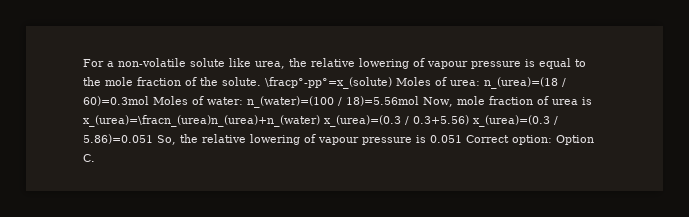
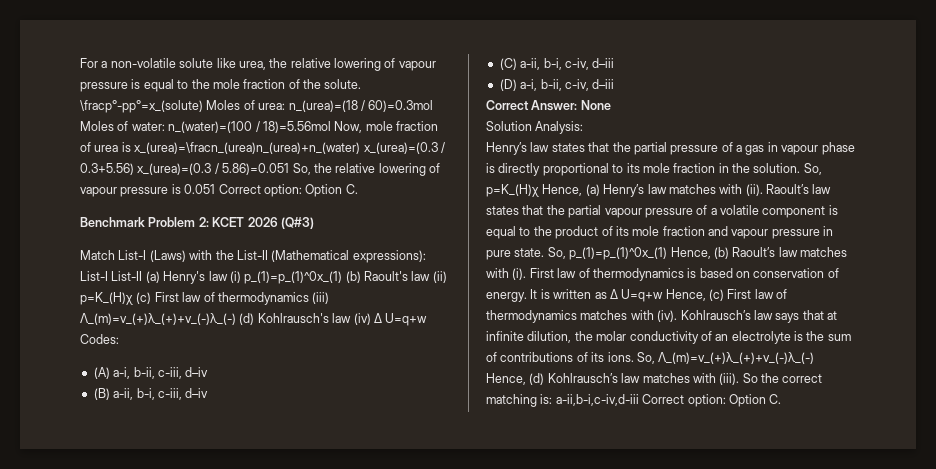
+ Benchmark Problem 2: KCET 2026 (Q#3)
+ Match List-I (Laws) with the List-II (Mathematical expressions): List-I List-II (a) Henry's law (i) p_(1)=p_(1)^0x_(1) (b) Raoult's law (ii) p=K_(H)χ (c) First law of thermodynamics (iii) Λ_(m)=v_(+)λ_(+)+v_(-)λ_(-) (d) Kohlrausch's law (iv) Δ U=q+w Codes:
+ (A) a-i, b-ii, c-iii, d–iv
+ (B) a-ii, b-i, c-iii, d–iv
+ (C) a-ii, b-i, c-iv, d–iii
+ (D) a-i, b-ii, c-iv, d–iii
+ Correct Answer: None
+ Solution Analysis:
+ Henry’s law states that the partial pressure of a gas in vapour phase is directly proportional to its mole fraction in the solution. So, p=K_(H)χ Hence, (a) Henry’s law matches with (ii). Raoult’s law states that the partial vapour pressure of a volatile component is equal to the product of its mole fraction and vapour pressure in pure state. So, p_(1)=p_(1)^0x_(1) Hence, (b) Raoult’s law matches with (i). First law of thermodynamics is based on conservation of energy. It is written as Δ U=q+w Hence, (c) First law of thermodynamics matches with (iv). Kohlrausch’s law says that at infinite dilution, the molar conductivity of an electrolyte is the sum of contributions of its ions. So, Λ_(m)=v_(+)λ_(+)+v_(-)λ_(-) Hence, (d) Kohlrausch’s law matches with (iii). So the correct matching is: a-ii,b-i,c-iv,d-iii Correct option: Option C.

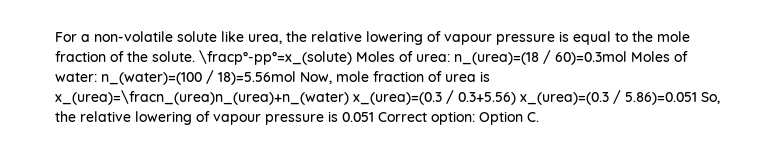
- Benchmark Problem 2: KCET 2026 (Q#3)
- Match List-I (Laws) with the List-II (Mathematical expressions): List-I List-II (a) Henry's law (i) p_(1)=p_(1)^0x_(1) (b) Raoult's law (ii) p=K_(H)χ (c) First law of thermodynamics (iii) Λ_(m)=v_(+)λ_(+)+v_(-)λ_(-) (d) Kohlrausch's law (iv) Δ U=q+w Codes:
- (A) a-i, b-ii, c-iii, d–iv
- (B) a-ii, b-i, c-iii, d–iv
- (C) a-ii, b-i, c-iv, d–iii
- (D) a-i, b-ii, c-iv, d–iii
- Correct Answer: None
- Solution Analysis:
- Henry’s law states that the partial pressure of a gas in vapour phase is directly proportional to its mole fraction in the solution. So, p=K_(H)χ Hence, (a) Henry’s law matches with (ii). Raoult’s law states that the partial vapour pressure of a volatile component is equal to the product of its mole fraction and vapour pressure in pure state. So, p_(1)=p_(1)^0x_(1) Hence, (b) Raoult’s law matches with (i). First law of thermodynamics is based on conservation of energy. It is written as Δ U=q+w Hence, (c) First law of thermodynamics matches with (iv). Kohlrausch’s law says that at infinite dilution, the molar conductivity of an electrolyte is the sum of contributions of its ions. So, Λ_(m)=v_(+)λ_(+)+v_(-)λ_(-) Hence, (d) Kohlrausch’s law matches with (iii). So the correct matching is: a-ii,b-i,c-iv,d-iii Correct option: Option C.

